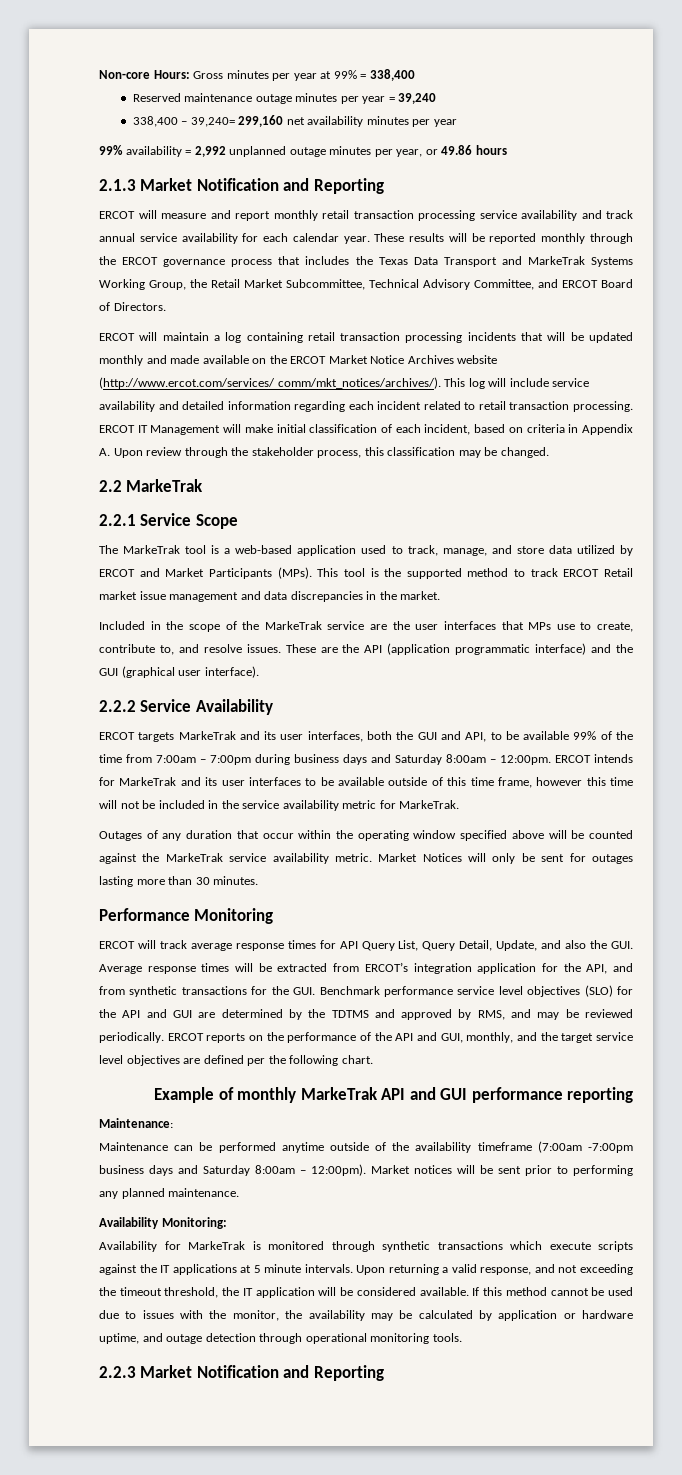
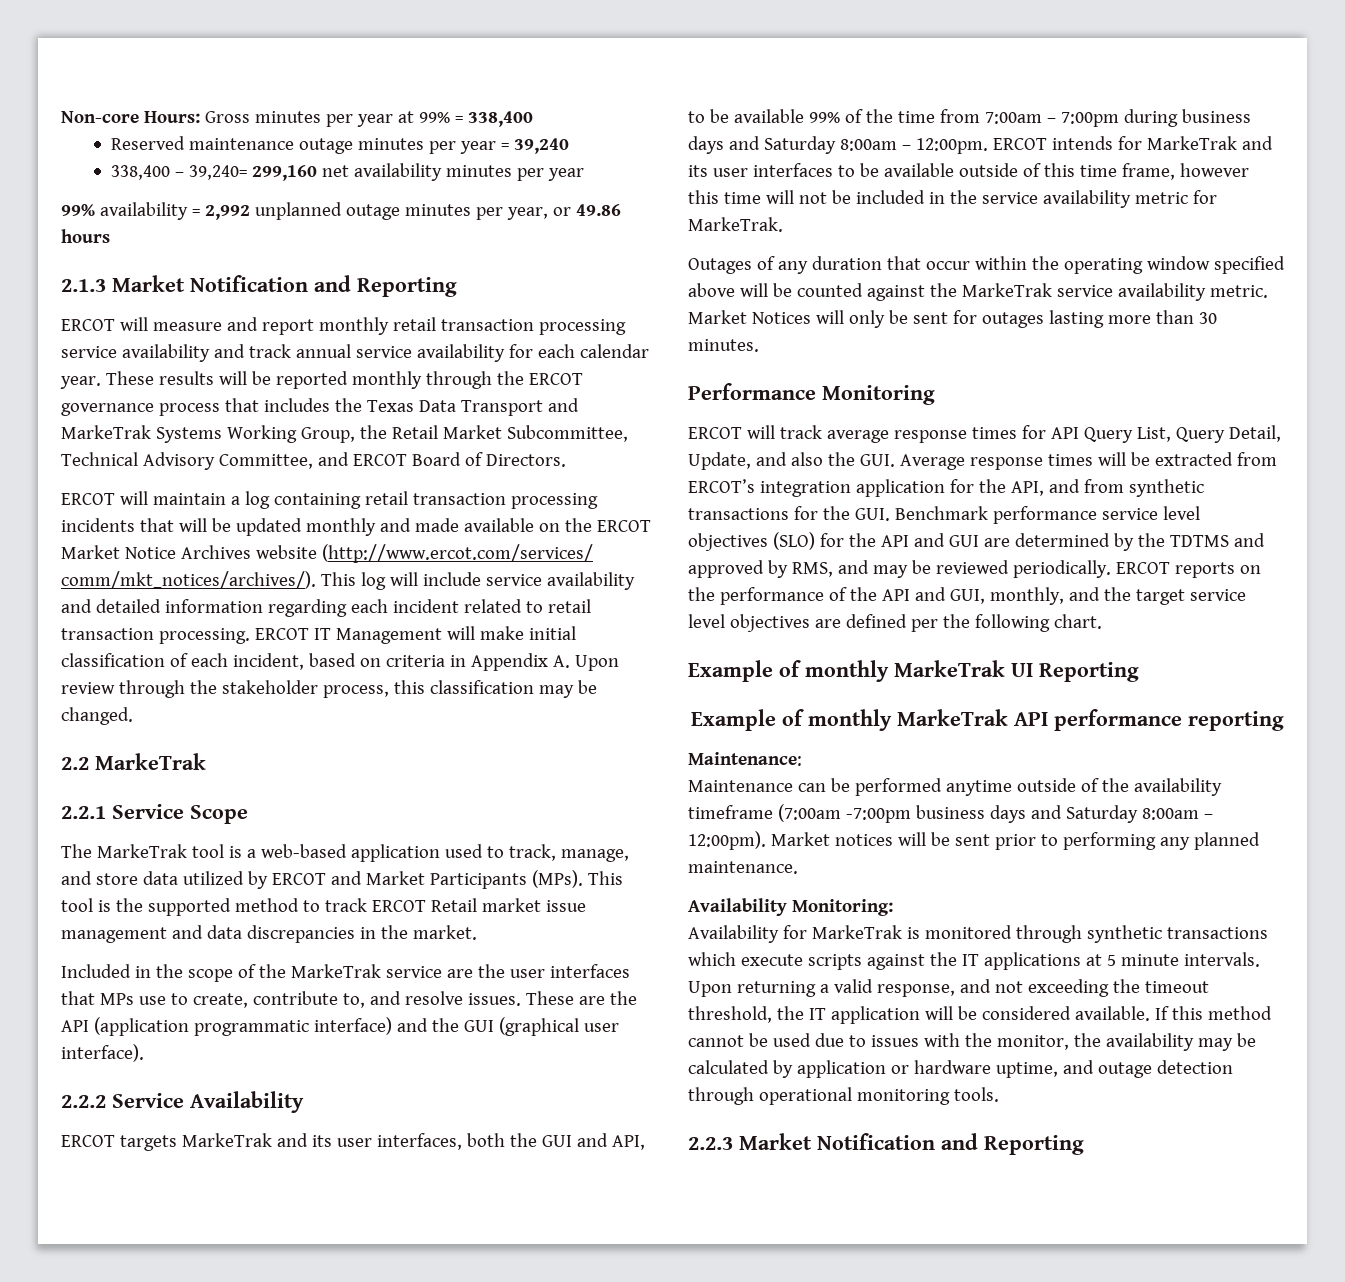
+ Example of monthly MarkeTrak UI Reporting
- Example of monthly MarkeTrak API and GUI performance reporting
+ Example of monthly MarkeTrak API performance reporting

